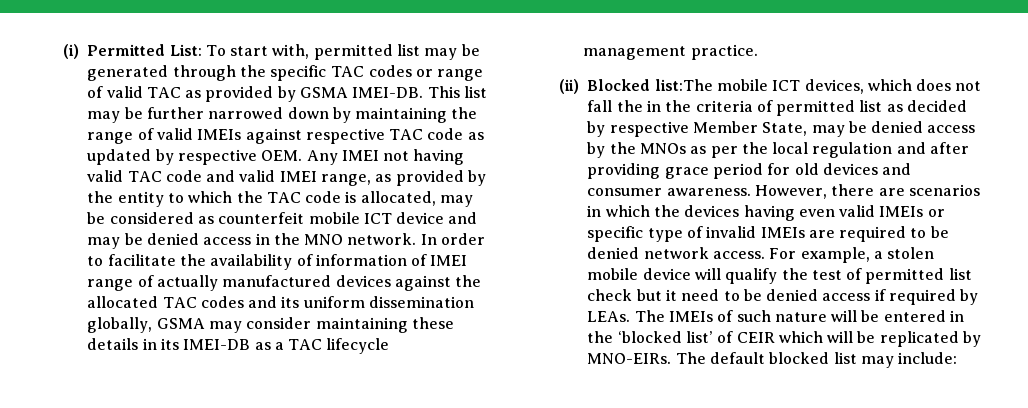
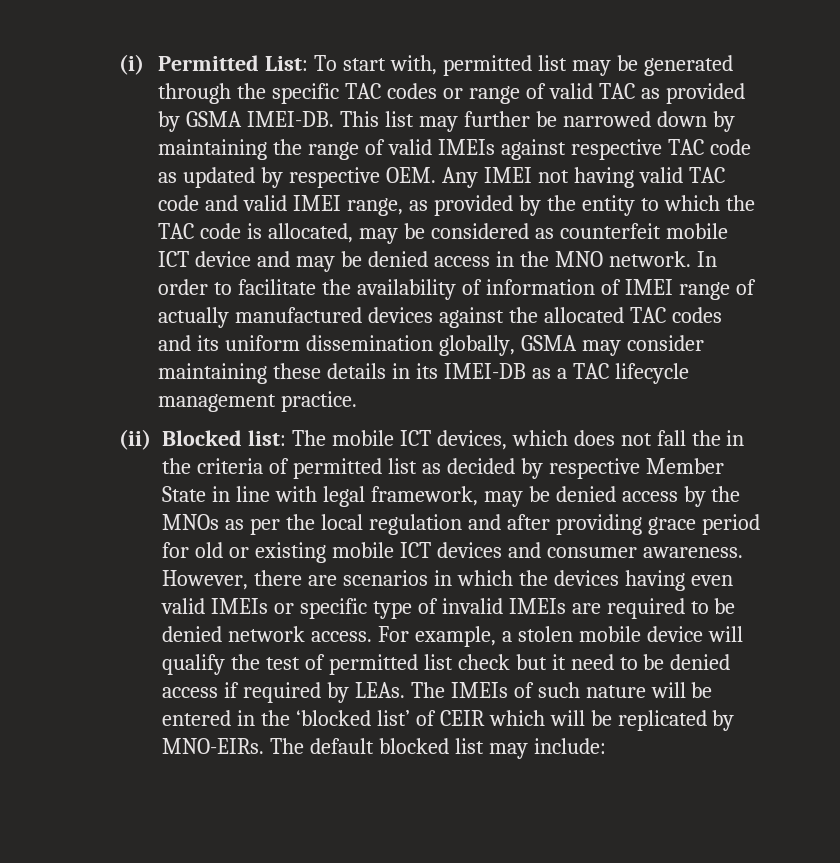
- This list may be further narrowed down by maintaining the range of valid IMEIs against respective TAC code as updated by respective OEM. Any IMEI not having valid TAC code and valid IMEI range, as provided by the entity to which the TAC code is allocated, may be considered as counterfeit mobile ICT device and may be denied access in the MNO network.
+ This list may further be narrowed down by maintaining the range of valid IMEIs against respective TAC code as updated by respective OEM. Any IMEI not having valid TAC code and valid IMEI range, as provided by the entity to which the TAC code is allocated, may be considered as counterfeit mobile ICT device and may be denied access in the MNO network.
- (ii) Blocked list:The mobile ICT devices, which does not fall the in the criteria of permitted list as decided by respective Member State, may be denied access by the MNOs as per the local regulation and after providing grace period for old devices and consumer awareness.
+ (ii) Blocked list: The mobile ICT devices, which does not fall the in the criteria of permitted list as decided by respective Member State in line with legal framework, may be denied access by the MNOs as per the local regulation and after providing grace period for old or existing mobile ICT devices and consumer awareness.

